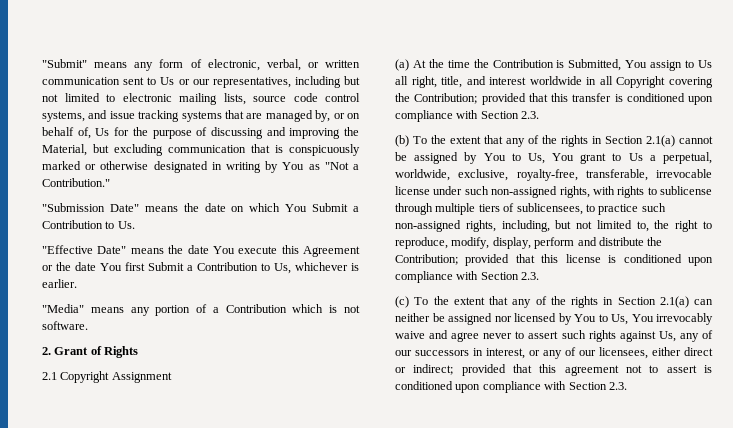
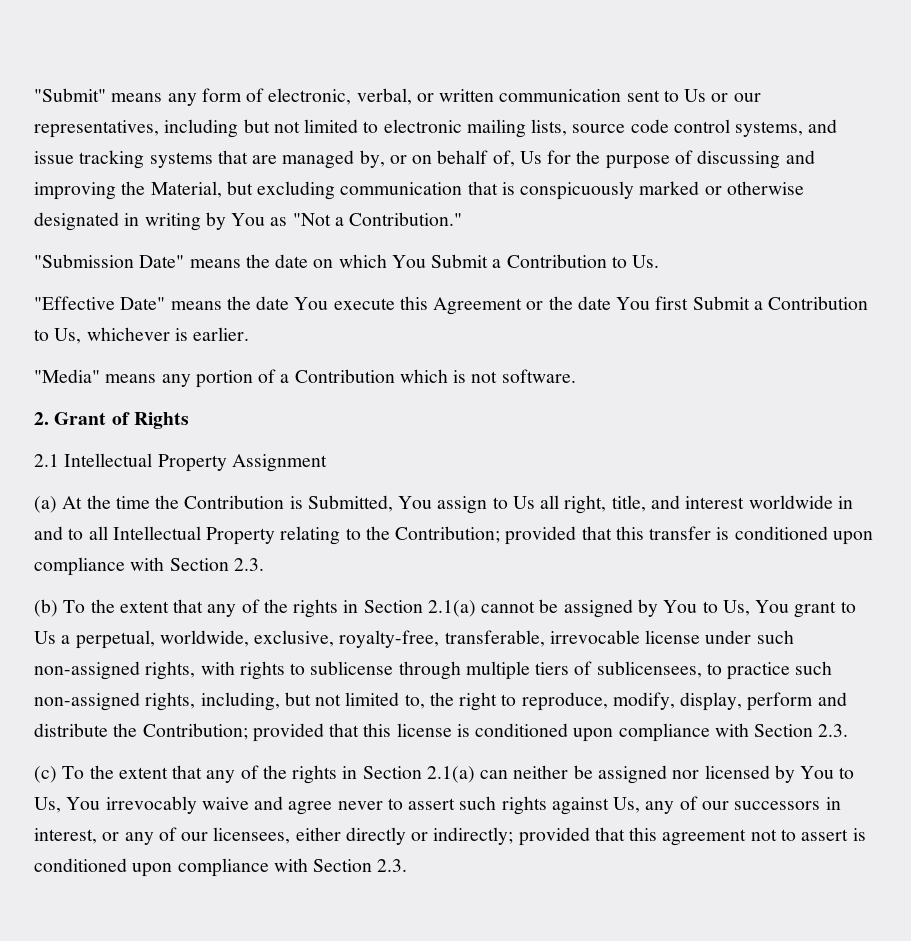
- 2.1 Copyright Assignment
+ 2.1 Intellectual Property Assignment
- (a) At the time the Contribution is Submitted, You assign to Us all right, title, and interest worldwide in all Copyright covering the Contribution; provided that this transfer is conditioned upon compliance with Section 2.3.
+ (a) At the time the Contribution is Submitted, You assign to Us all right, title, and interest worldwide in and to all Intellectual Property relating to the Contribution; provided that this transfer is conditioned upon compliance with Section 2.3.
- (c) To the extent that any of the rights in Section 2.1(a) can neither be assigned nor licensed by You to Us, You irrevocably waive and agree never to assert such rights against Us, any of our successors in interest, or any of our licensees, either direct or indirect; provided that this agreement not to assert is conditioned upon compliance with Section 2.3.
+ (c) To the extent that any of the rights in Section 2.1(a) can neither be assigned nor licensed by You to Us, You irrevocably waive and agree never to assert such rights against Us, any of our successors in interest, or any of our licensees, either directly or indirectly; provided that this agreement not to assert is conditioned upon compliance with Section 2.3.

